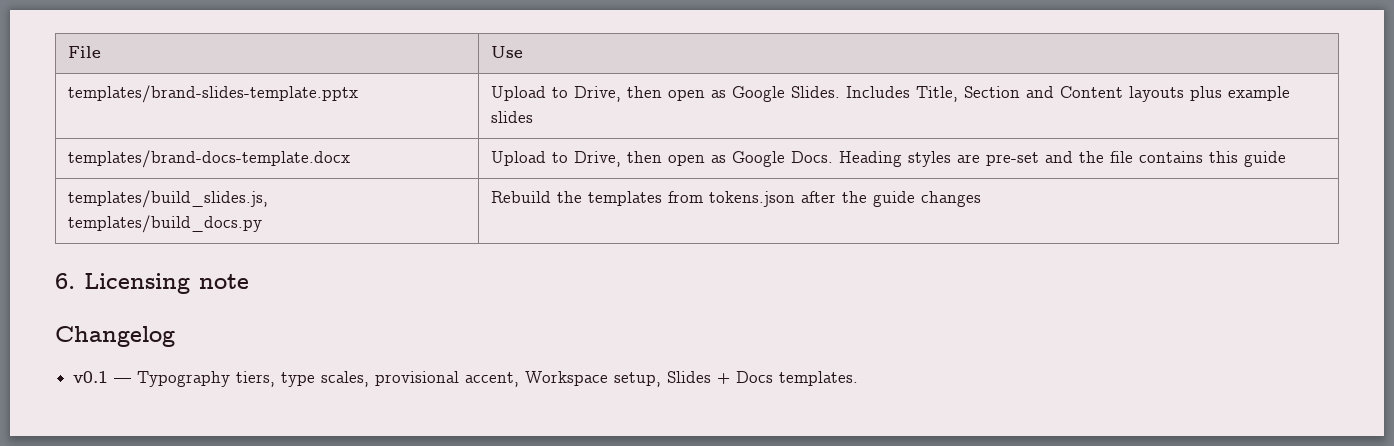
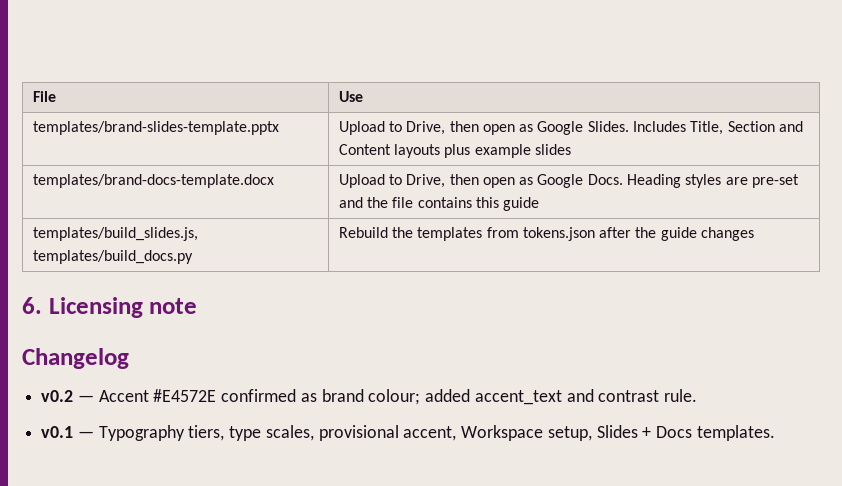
+ v0.2 — Accent #E4572E confirmed as brand colour; added accent_text and contrast rule.

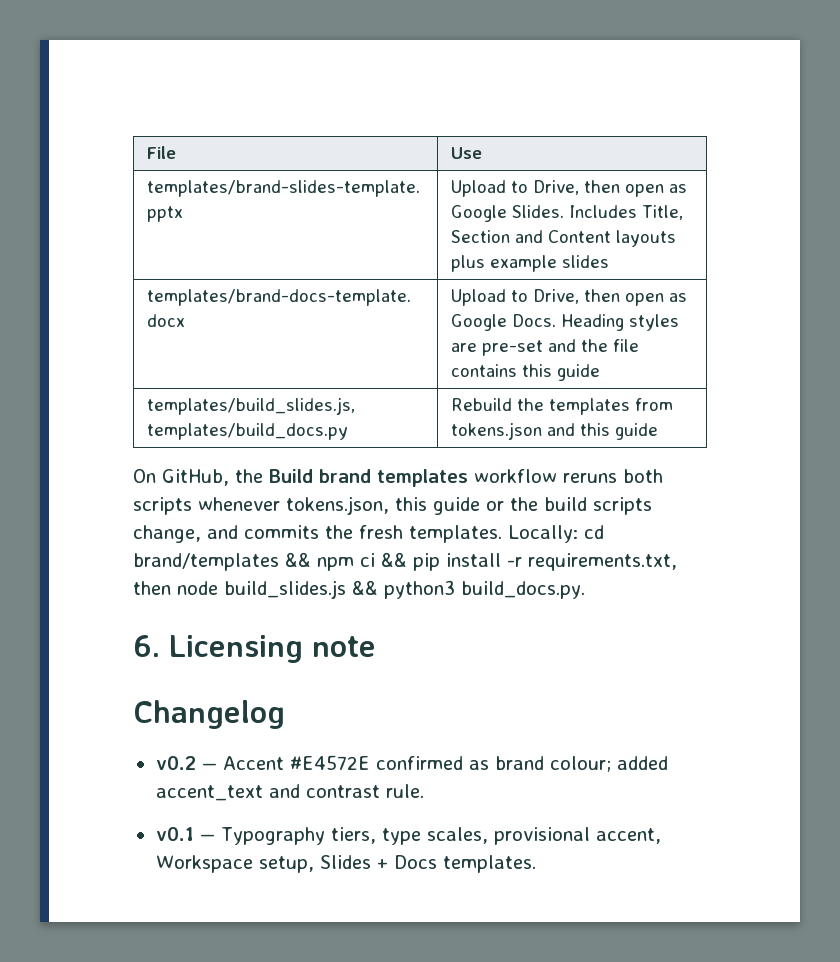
- templates/build_slides.js, templates/build_docs.py | Rebuild the templates from tokens.json after the guide changes
+ templates/build_slides.js, templates/build_docs.py | Rebuild the templates from tokens.json and this guide
+ On GitHub, the Build brand templates workflow reruns both scripts whenever tokens.json, this guide or the build scripts change, and commits the fresh templates. Locally: cd brand/templates && npm ci && pip install -r requirements.txt, then node build_slides.js && python3 build_docs.py.

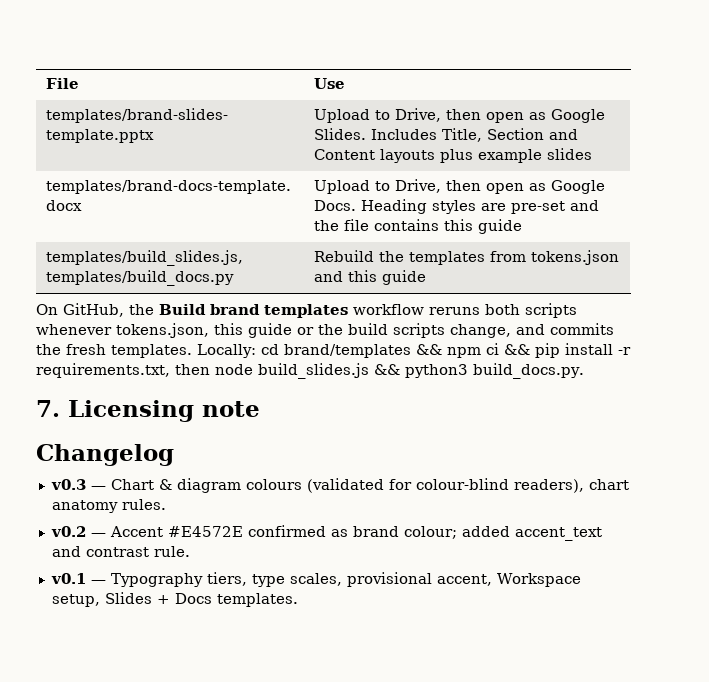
- 6. Licensing note
+ 7. Licensing note
+ v0.3 — Chart & diagram colours (validated for colour-blind readers), chart anatomy rules.

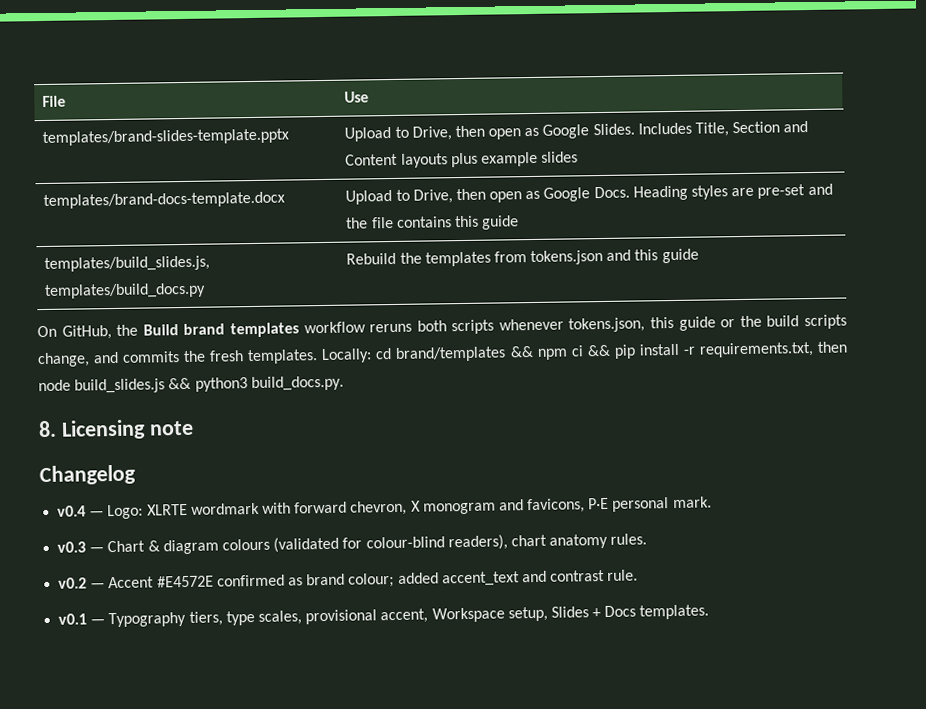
- 7. Licensing note
+ 8. Licensing note
+ v0.4 — Logo: XLRTE wordmark with forward chevron, X monogram and favicons, P·E personal mark.

